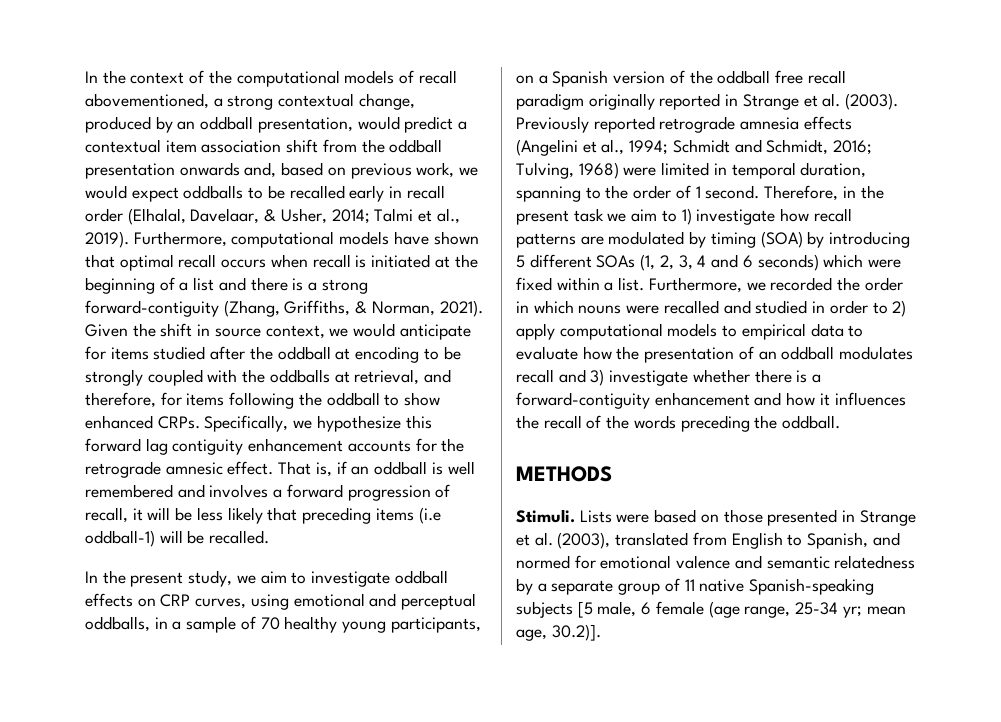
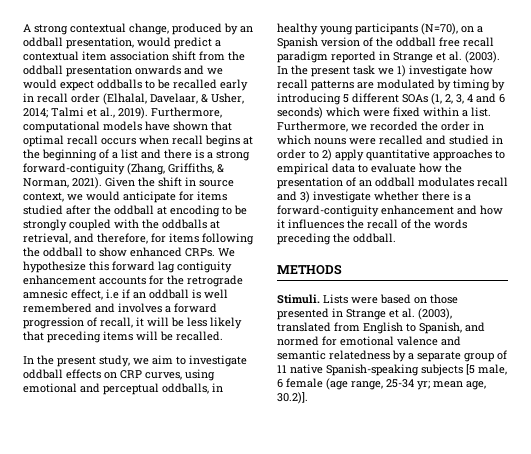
- In the context of the computational models of recall abovementioned, a strong contextual change, produced by an oddball presentation, would predict a contextual item association shift from the oddball presentation onwards and, based on previous work, we would expect oddballs to be recalled early in recall order (Elhalal, Davelaar, & Usher, 2014; Talmi et al., 2019).
+ A strong contextual change, produced by an oddball presentation, would predict a contextual item association shift from the oddball presentation onwards and we would expect oddballs to be recalled early in recall order (Elhalal, Davelaar, & Usher, 2014; Talmi et al., 2019).
- Furthermore, computational models have shown that optimal recall occurs when recall is initiated at the beginning of a list and there is a strong forward-contiguity (Zhang, Griffiths, & Norman, 2021).
+ Furthermore, computational models have shown that optimal recall occurs when recall begins at the beginning of a list and there is a strong forward-contiguity (Zhang, Griffiths, & Norman, 2021).
- Specifically, we hypothesize this forward lag contiguity enhancement accounts for the retrograde amnesic effect. That is, if an oddball is well remembered and involves a forward progression of recall, it will be less likely that preceding items (i.e oddball-1) will be recalled.
+ We hypothesize this forward lag contiguity enhancement accounts for the retrograde amnesic effect, i.e if an oddball is well remembered and involves a forward progression of recall, it will be less likely that preceding items will be recalled.
- In the present study, we aim to investigate oddball effects on CRP curves, using emotional and perceptual oddballs, in a sample of 70 healthy young participants, on a Spanish version of the oddball free recall paradigm originally reported in Strange et al. (2003).
+ In the present study, we aim to investigate oddball effects on CRP curves, using emotional and perceptual oddballs, in healthy young participants (N=70), on a Spanish version of the oddball free recall paradigm reported in Strange et al. (2003).
- Previously reported retrograde amnesia effects (Angelini et al., 1994; Schmidt and Schmidt, 2016; Tulving, 1968) were limited in temporal duration, spanning to the order of 1 second. Therefore, in the present task we aim to 1) investigate how recall patterns are modulated by timing (SOA) by introducing 5 different SOAs (1, 2, 3, 4 and 6 seconds) which were fixed within a list.
+ In the present task we 1) investigate how recall patterns are modulated by timing by introducing 5 different SOAs (1, 2, 3, 4 and 6 seconds) which were fixed within a list.
- Furthermore, we recorded the order in which nouns were recalled and studied in order to 2) apply computational models to empirical data to evaluate how the presentation of an oddball modulates recall and 3) investigate whether there is a forward-contiguity enhancement and how it influences the recall of the words preceding the oddball.
+ Furthermore, we recorded the order in which nouns were recalled and studied in order to 2) apply quantitative approaches to empirical data to evaluate how the presentation of an oddball modulates recall and 3) investigate whether there is a forward-contiguity enhancement and how it influences the recall of the words preceding the oddball.

